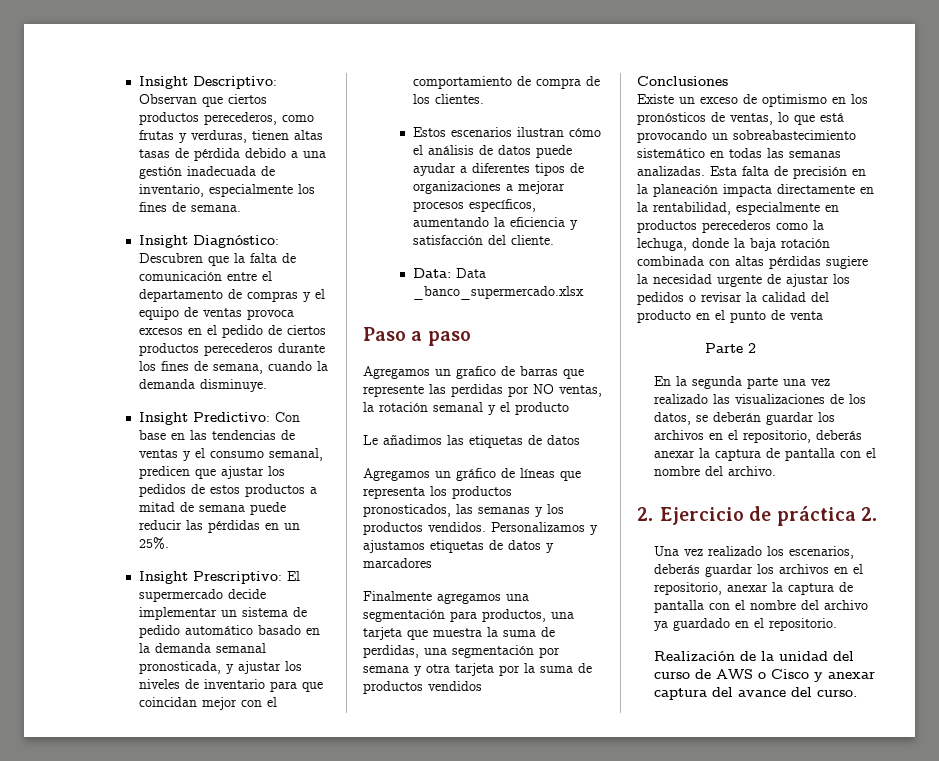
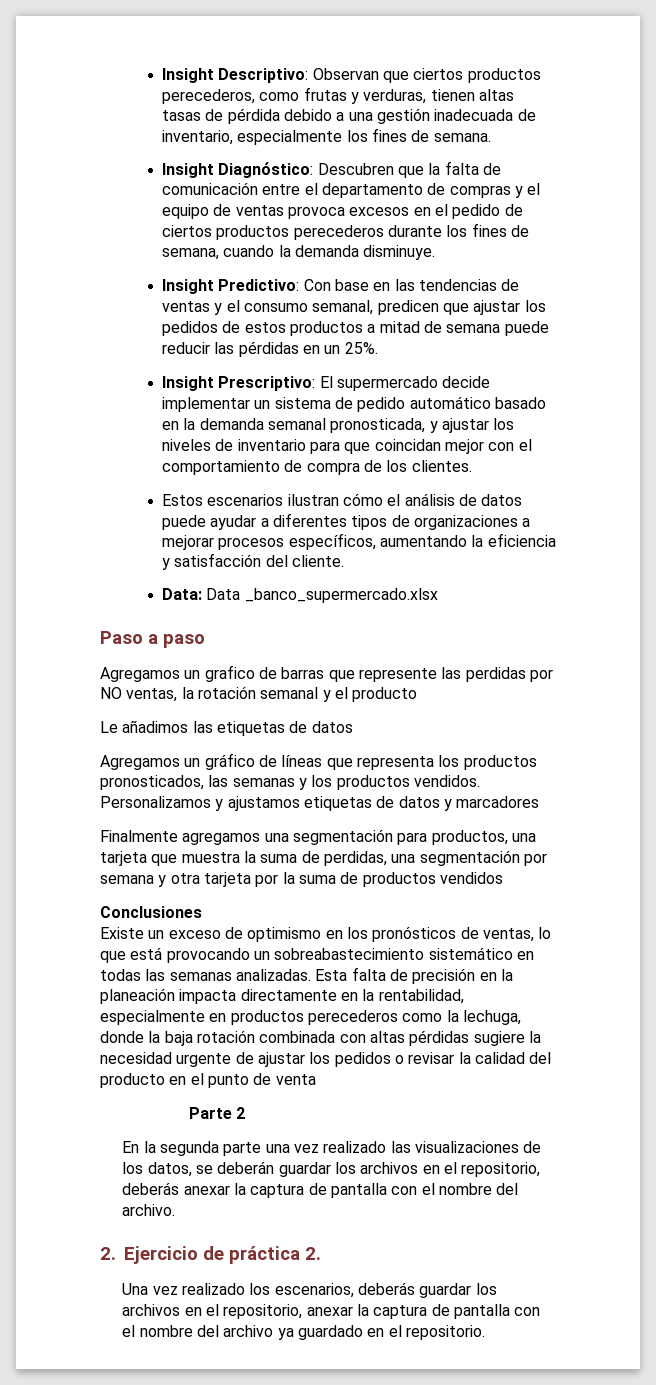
- Realización de la unidad del curso de AWS o Cisco y anexar captura del avance del curso.

